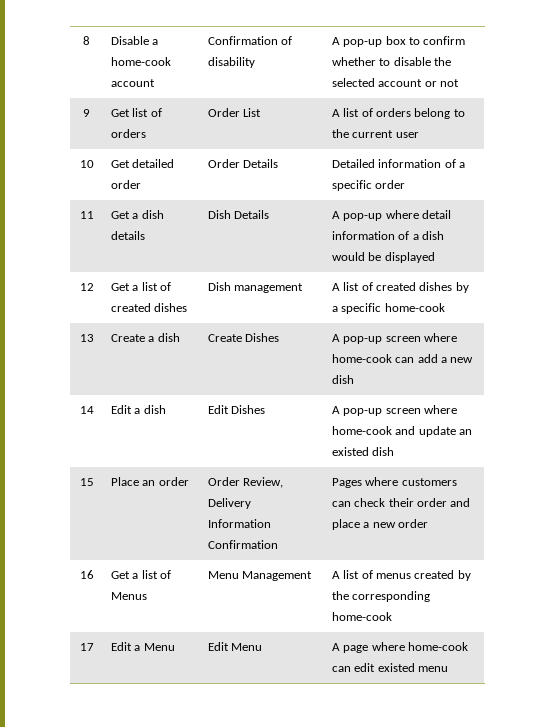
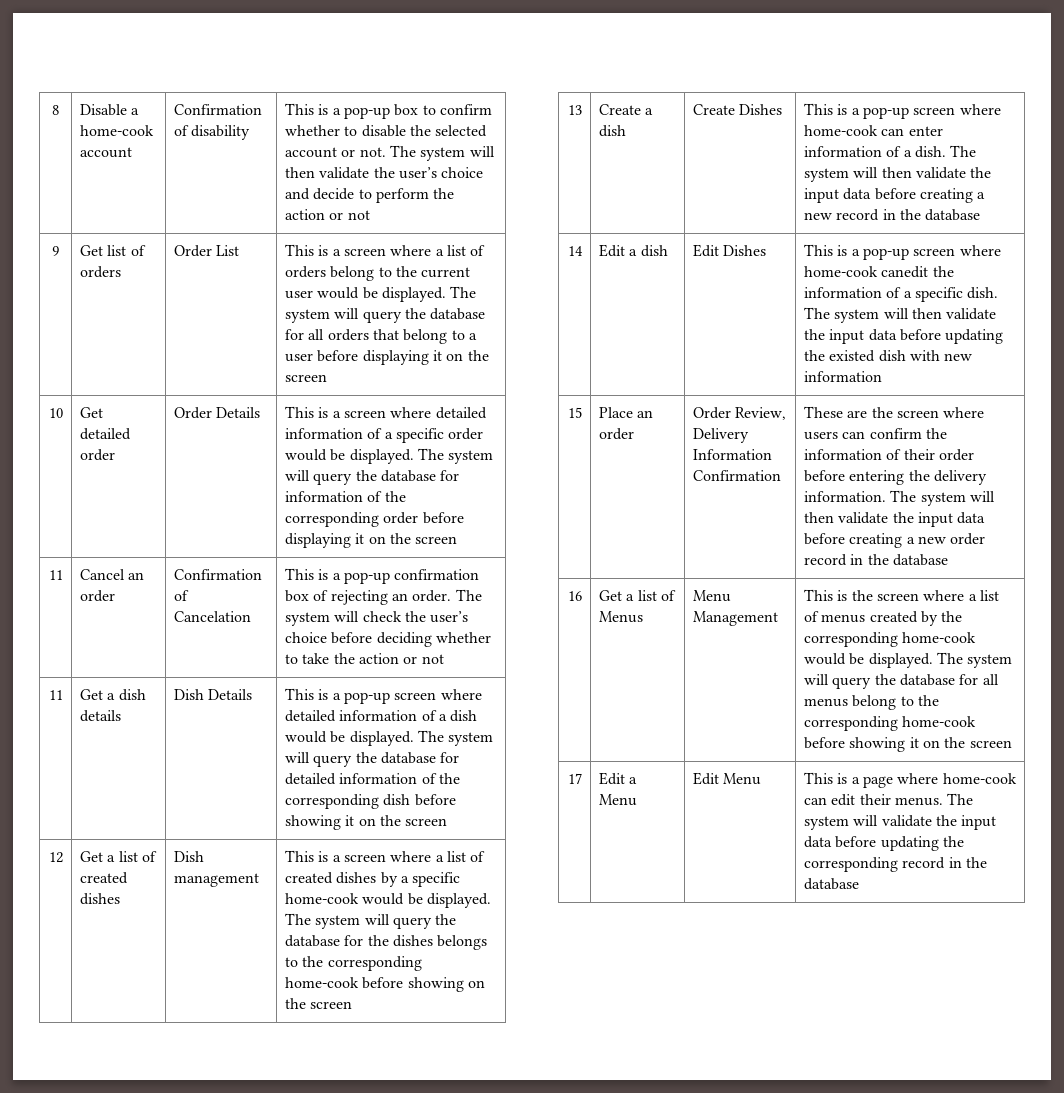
- 8 | Disable a home-cook account | Confirmation of disability | A pop-up box to confirm whether to disable the selected account or not
+ 8 | Disable a home-cook account | Confirmation of disability | This is a pop-up box to confirm whether to disable the selected account or not. The system will then validate the user’s choice and decide to perform the action or not
- A list of orders belong to the current user
+ This is a screen where a list of orders belong to the current user would be displayed. The system will query the database for all orders that belong to a user before displaying it on the screen
- 10 | Get detailed order | Order Details | Detailed information of a specific order
+ 10 | Get detailed order | Order Details | This is a screen where detailed information of a specific order would be displayed. The system will query the database for information of the corresponding order before displaying it on the screen
+ 11 | Cancel an order | Confirmation of Cancelation | This is a pop-up confirmation box of rejecting an order. The system will check the user’s choice before deciding whether to take the action or not
- 11 | Get a dish details | Dish Details | A pop-up where detail information of a dish would be displayed
+ 11 | Get a dish details | Dish Details | This is a pop-up screen where detailed information of a dish would be displayed. The system will query the database for detailed information of the corresponding dish before showing it on the screen
- A list of created dishes by a specific home-cook
+ This is a screen where a list of created dishes by a specific home-cook would be displayed. The system will query the database for the dishes belongs to the corresponding home-cook before showing on the screen
- 13 | Create a dish | Create Dishes | A pop-up screen where home-cook can add a new dish
+ 13 | Create a dish | Create Dishes | This is a pop-up screen where home-cook can enter information of a dish. The system will then validate the input data before creating a new record in the database
- 14 | Edit a dish | Edit Dishes | A pop-up screen where home-cook and update an existed dish
+ 14 | Edit a dish | Edit Dishes | This is a pop-up screen where home-cook canedit the information of a specific dish. The system will then validate the input data before updating the existed dish with new information
- Pages where customers can check their order and place a new order
+ These are the screen where users can confirm the information of their order before entering the delivery information. The system will then validate the input data before creating a new order record in the database
- A list of menus created by the corresponding home-cook
+ This is the screen where a list of menus created by the corresponding home-cook would be displayed. The system will query the database for all menus belong to the corresponding home-cook before showing it on the screen
- 17 | Edit a Menu | Edit Menu | A page where home-cook can edit existed menu
+ 17 | Edit a Menu | Edit Menu | This is a page where home-cook can edit their menus. The system will validate the input data before updating the corresponding record in the database

